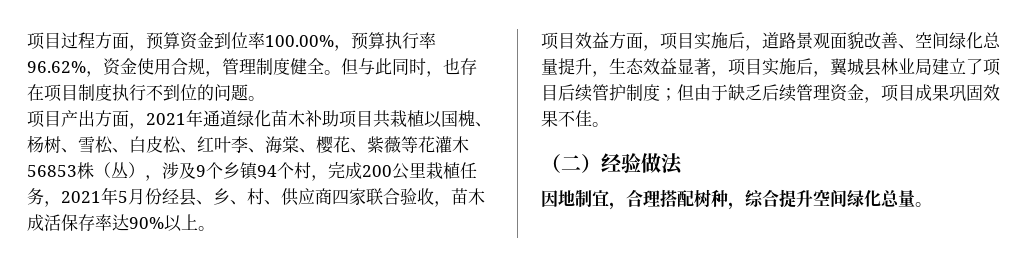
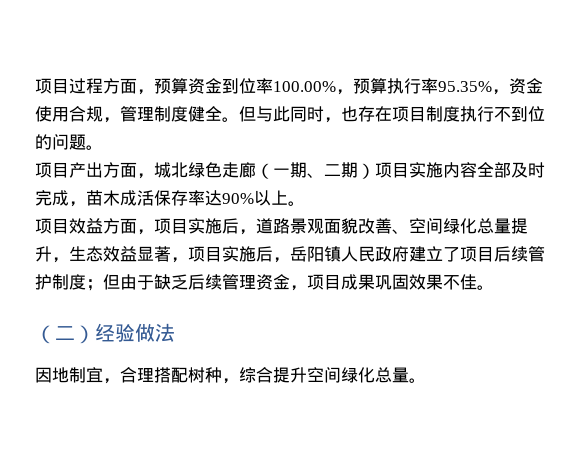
- 项目过程方面，预算资金到位率100.00%，预算执行率96.62%，资金使用合规，管理制度健全。
+ 项目过程方面，预算资金到位率100.00%，预算执行率95.35%，资金使用合规，管理制度健全。
- 项目产出方面，2021年通道绿化苗木补助项目共栽植以国槐、杨树、雪松、白皮松、红叶李、海棠、樱花、紫薇等花灌木56853株（丛），涉及9个乡镇94个村，完成200公里栽植任务，2021年5月份经县、乡、村、供应商四家联合验收，苗木成活保存率达90%以上。
+ 项目产出方面，城北绿色走廊（一期、二期）项目实施内容全部及时完成，苗木成活保存率达90%以上。
- 项目效益方面，项目实施后，道路景观面貌改善、空间绿化总量提升，生态效益显著，项目实施后，翼城县林业局建立了项目后续管护制度；但由于缺乏后续管理资金，项目成果巩固效果不佳。
+ 项目效益方面，项目实施后，道路景观面貌改善、空间绿化总量提升，生态效益显著，项目实施后，岳阳镇人民政府建立了项目后续管护制度；但由于缺乏后续管理资金，项目成果巩固效果不佳。

